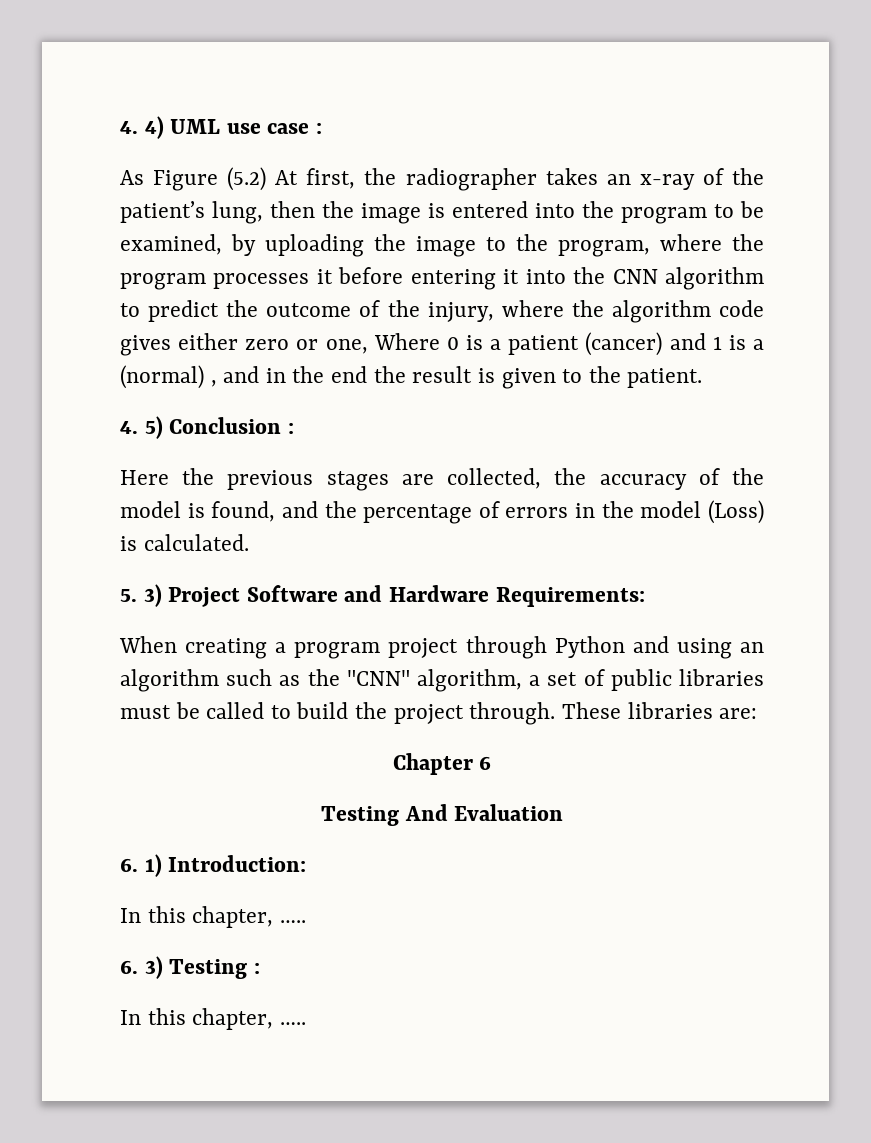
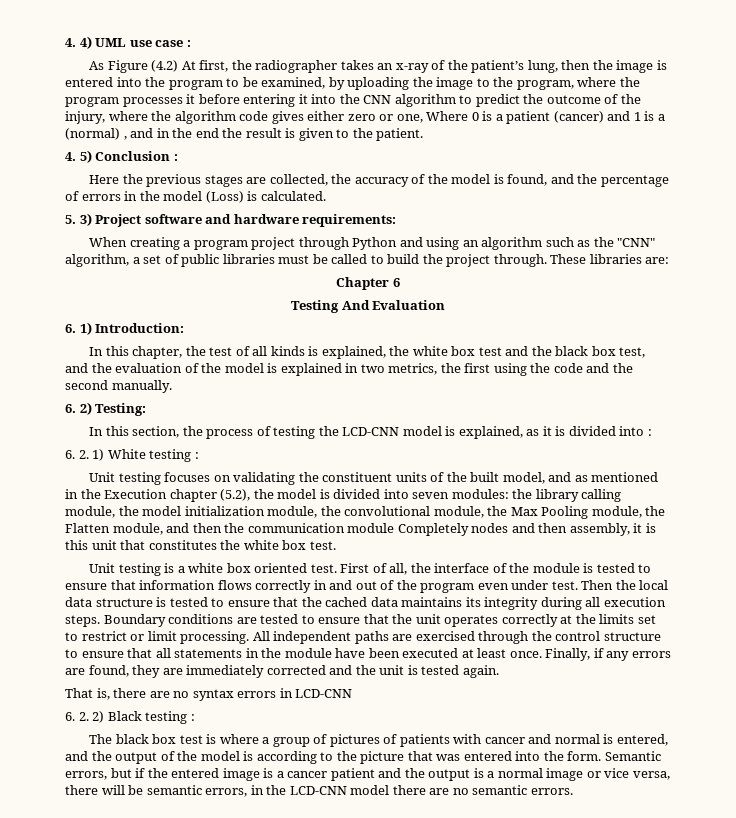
- As Figure (5.2) At first, the radiographer takes an x-ray of the patient’s lung, then the image is entered into the program to be examined, by uploading the image to the program, where the program processes it before entering it into the CNN algorithm to predict the outcome of the injury, where the algorithm code gives either zero or one, Where 0 is a patient (cancer) and 1 is a (normal) , and in the end the result is given to the patient.
+ As Figure (4.2) At first, the radiographer takes an x-ray of the patient’s lung, then the image is entered into the program to be examined, by uploading the image to the program, where the program processes it before entering it into the CNN algorithm to predict the outcome of the injury, where the algorithm code gives either zero or one, Where 0 is a patient (cancer) and 1 is a (normal) , and in the end the result is given to the patient.
- 5. 3) Project Software and Hardware Requirements:
+ 5. 3) Project software and hardware requirements:
  6. 1) Introduction:
- In this chapter, …..
- 6. 3) Testing :
- In this chapter, …..
+ In this chapter, the test of all kinds is explained, the white box test and the black box test, and the evaluation of the model is explained in two metrics, the first using the code and the second manually.
+ 6. 2) Testing:
+ In this section, the process of testing the LCD-CNN model is explained, as it is divided into :
+ 6. 2. 1) White testing :
+ Unit testing focuses on validating the constituent units of the built model, and as mentioned in the Execution chapter (5.2), the model is divided into seven modules: the library calling module, the model initialization module, the convolutional module, the Max Pooling module, the Flatten module, and then the communication module Completely nodes and then assembly, it is this unit that constitutes the white box test.
+ Unit testing is a white box oriented test. First of all, the interface of the module is tested to ensure that information flows correctly in and out of the program even under test. Then the local data structure is tested to ensure that the cached data maintains its integrity during all execution steps. Boundary conditions are tested to ensure that the unit operates correctly at the limits set to restrict or limit processing. All independent paths are exercised through the control structure to ensure that all statements in the module have been executed at least once. Finally, if any errors are found, they are immediately corrected and the unit is tested again.
+ That is, there are no syntax errors in LCD-CNN
+ 6. 2. 2) Black testing :
+ The black box test is where a group of pictures of patients with cancer and normal is entered, and the output of the model is according to the picture that was entered into the form. Semantic errors, but if the entered image is a cancer patient and the output is a normal image or vice versa, there will be semantic errors, in the LCD-CNN model there are no semantic errors.

